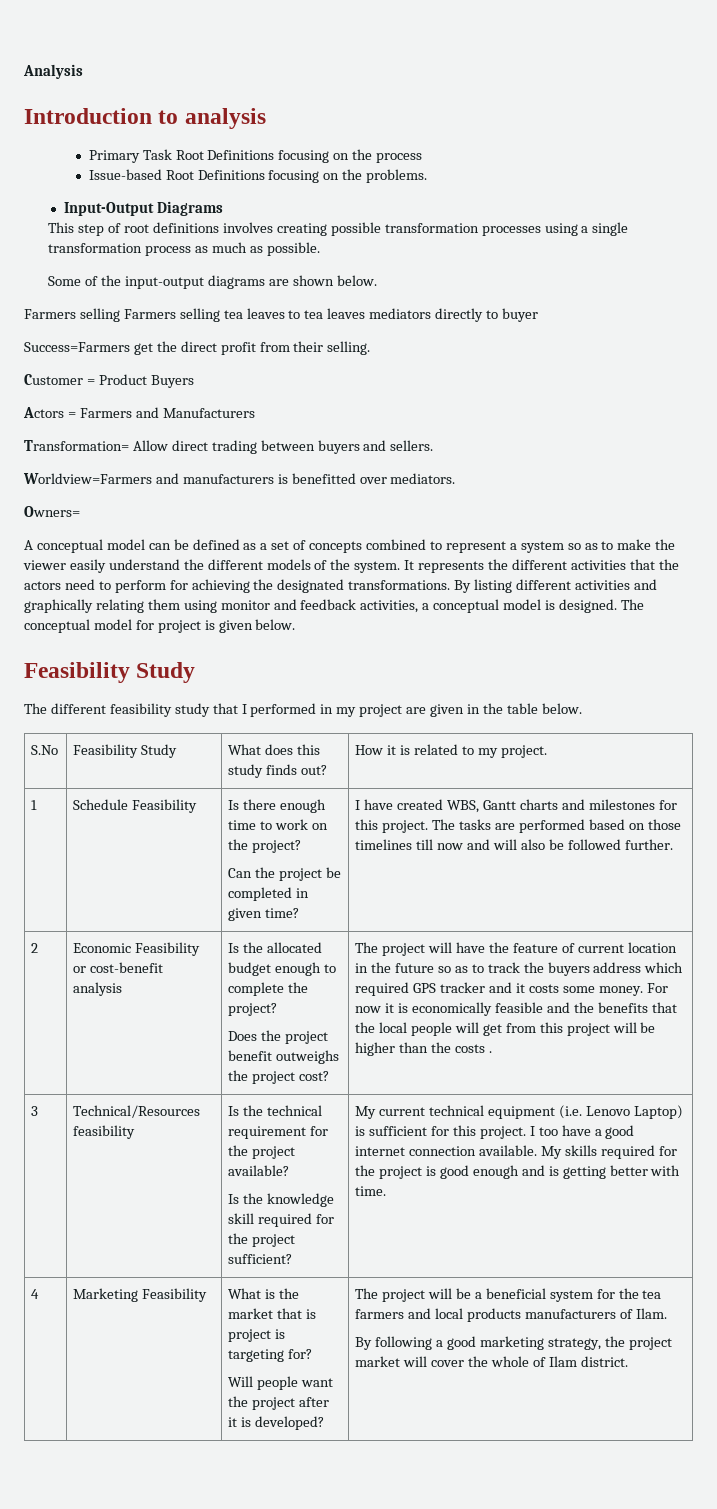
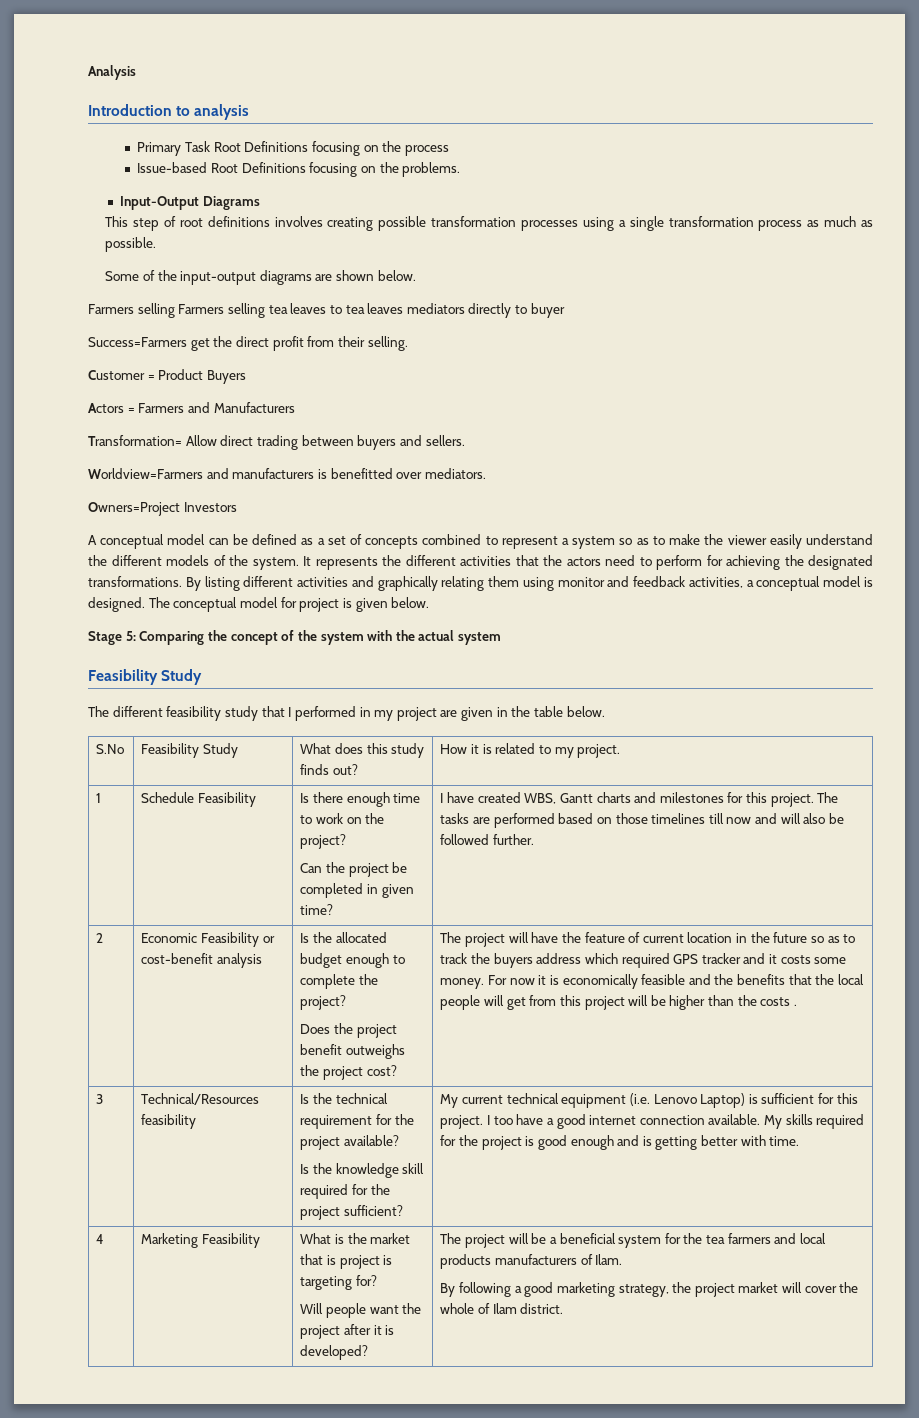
- Owners=
+ Owners=Project Investors
+ Stage 5: Comparing the concept of the system with the actual system

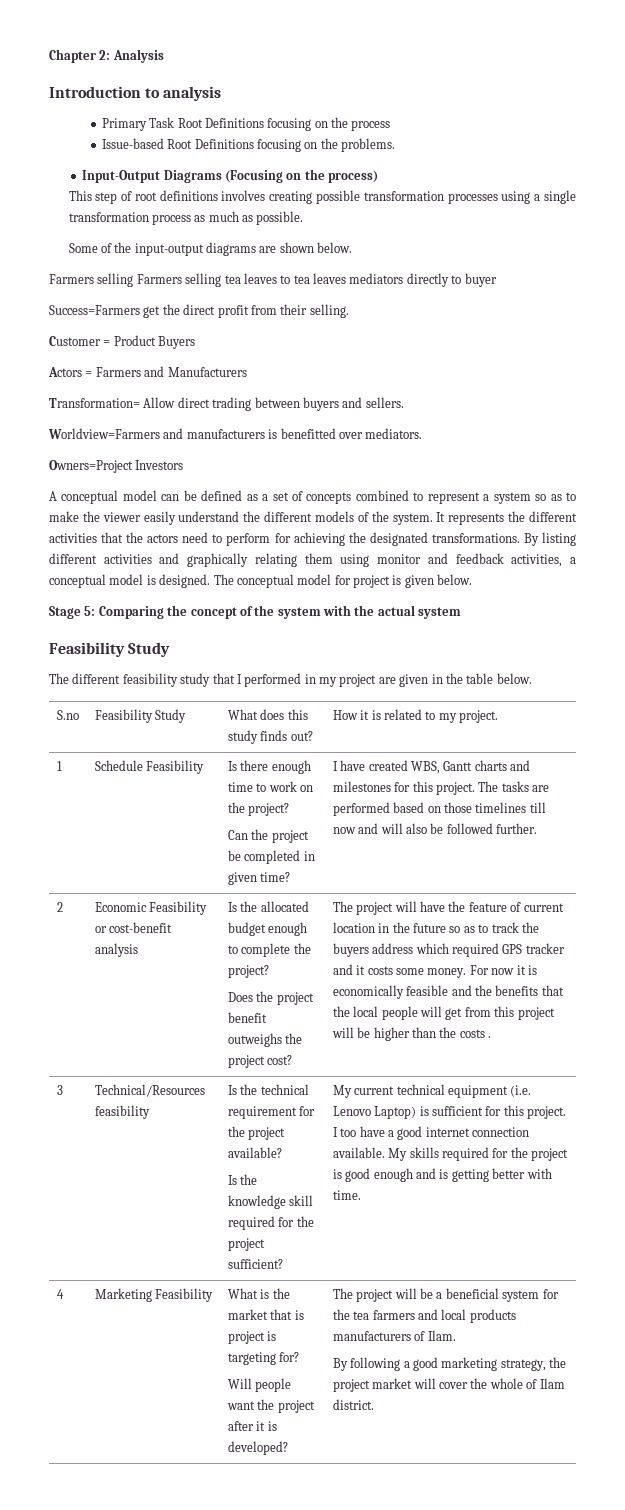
- Analysis
+ Chapter 2: Analysis
- Input-Output Diagrams
+ Input-Output Diagrams (Focusing on the process)
- S.No | Feasibility Study | What does this study finds out? | How it is related to my project.
+ S.no | Feasibility Study | What does this study finds out? | How it is related to my project.

